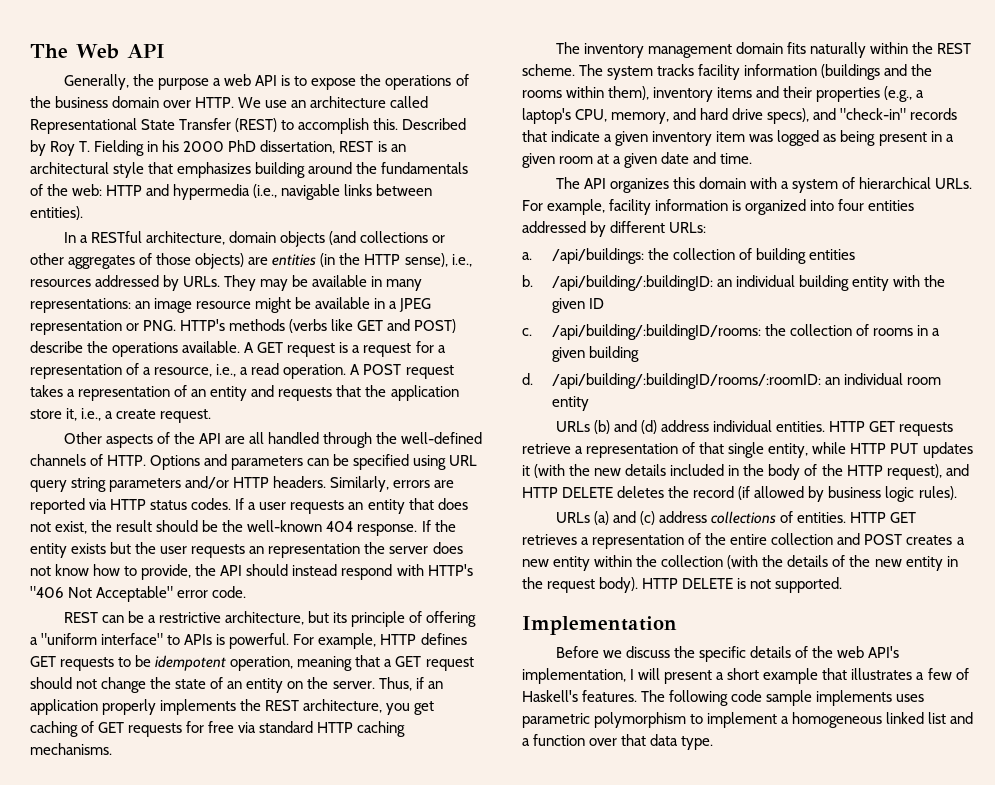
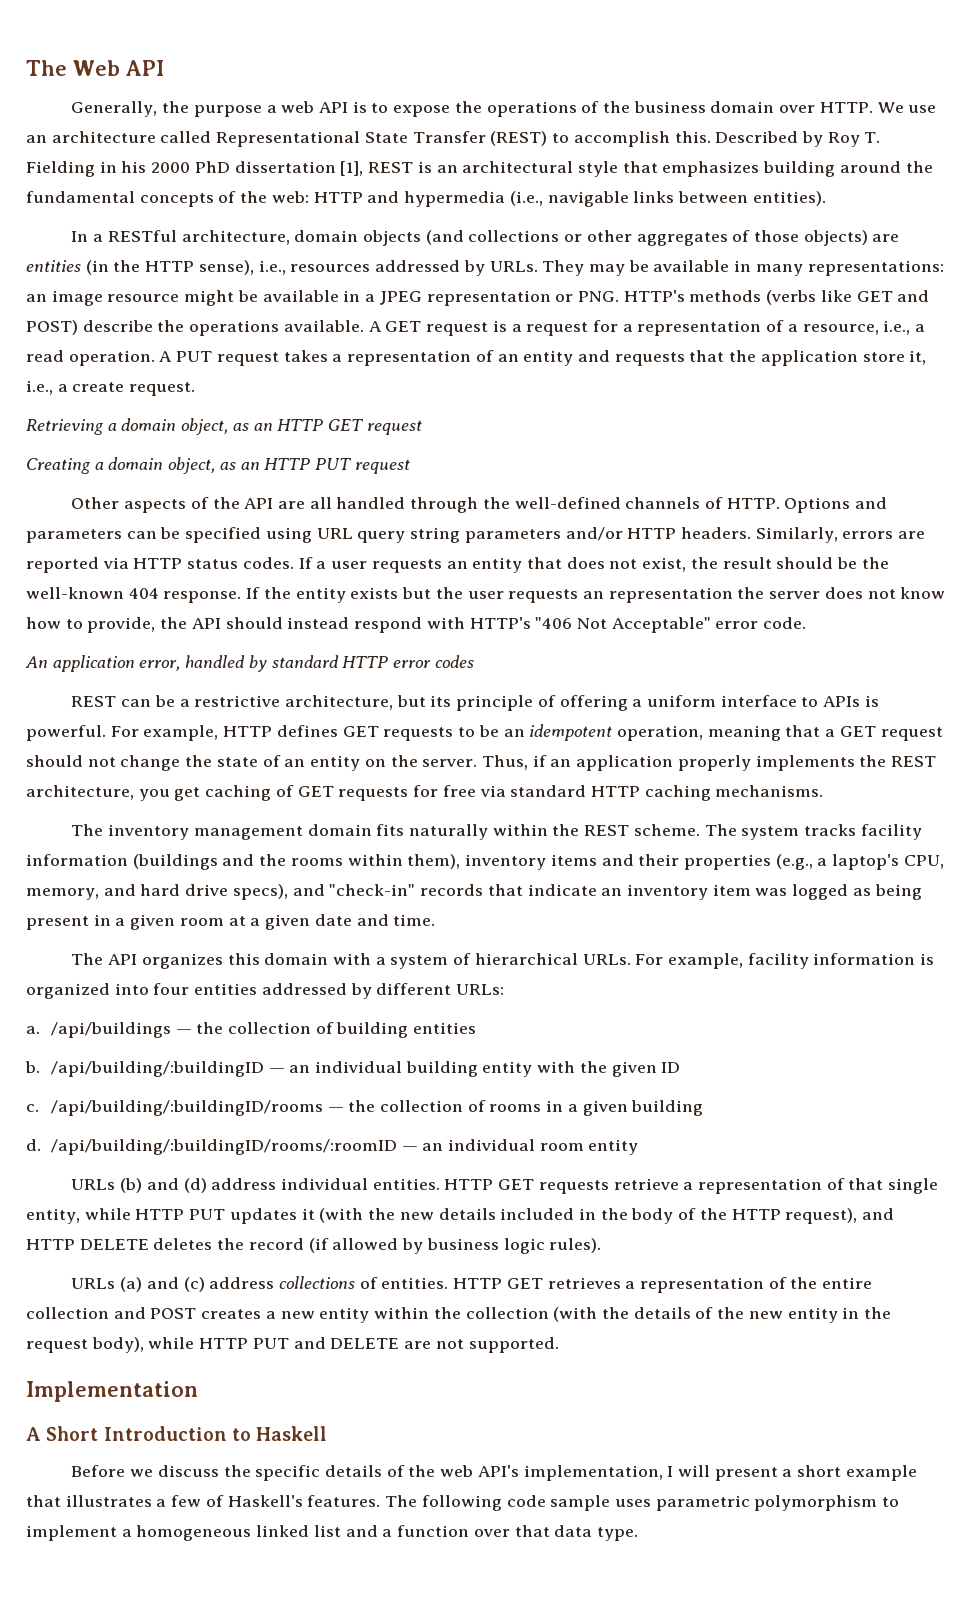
- Described by Roy T. Fielding in his 2000 PhD dissertation, REST is an architectural style that emphasizes building around the fundamentals of the web: HTTP and hypermedia (i.e., navigable links between entities).
+ Described by Roy T. Fielding in his 2000 PhD dissertation [1], REST is an architectural style that emphasizes building around the fundamental concepts of the web: HTTP and hypermedia (i.e., navigable links between entities).
- A POST request takes a representation of an entity and requests that the application store it, i.e., a create request.
+ A PUT request takes a representation of an entity and requests that the application store it, i.e., a create request.
+ Retrieving a domain object, as an HTTP GET request
+ Creating a domain object, as an HTTP PUT request
+ An application error, handled by standard HTTP error codes
- REST can be a restrictive architecture, but its principle of offering a "uniform interface" to APIs is powerful.
+ REST can be a restrictive architecture, but its principle of offering a uniform interface to APIs is powerful.
- For example, HTTP defines GET requests to be idempotent operation, meaning that a GET request should not change the state of an entity on the server.
+ For example, HTTP defines GET requests to be an idempotent operation, meaning that a GET request should not change the state of an entity on the server.
- The system tracks facility information (buildings and the rooms within them), inventory items and their properties (e.g., a laptop's CPU, memory, and hard drive specs), and "check-in" records that indicate a given inventory item was logged as being present in a given room at a given date and time.
+ The system tracks facility information (buildings and the rooms within them), inventory items and their properties (e.g., a laptop's CPU, memory, and hard drive specs), and "check-in" records that indicate an inventory item was logged as being present in a given room at a given date and time.
- /api/buildings: the collection of building entities
+ /api/buildings — the collection of building entities
- /api/building/:buildingID: an individual building entity with the given ID
+ /api/building/:buildingID — an individual building entity with the given ID
- /api/building/:buildingID/rooms: the collection of rooms in a given building
+ /api/building/:buildingID/rooms — the collection of rooms in a given building
- /api/building/:buildingID/rooms/:roomID: an individual room entity
+ /api/building/:buildingID/rooms/:roomID — an individual room entity
- HTTP GET retrieves a representation of the entire collection and POST creates a new entity within the collection (with the details of the new entity in the request body). HTTP DELETE is not supported.
+ HTTP GET retrieves a representation of the entire collection and POST creates a new entity within the collection (with the details of the new entity in the request body), while HTTP PUT and DELETE are not supported.
  Implementation
+ A Short Introduction to Haskell
- The following code sample implements uses parametric polymorphism to implement a homogeneous linked list and a function over that data type.
+ The following code sample uses parametric polymorphism to implement a homogeneous linked list and a function over that data type.

